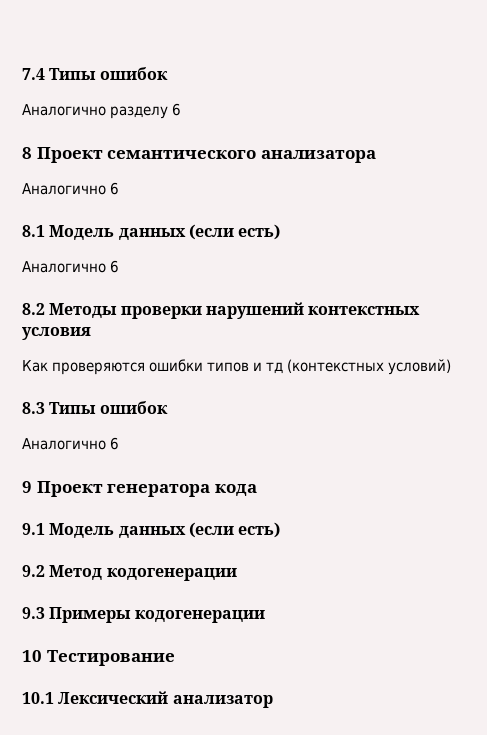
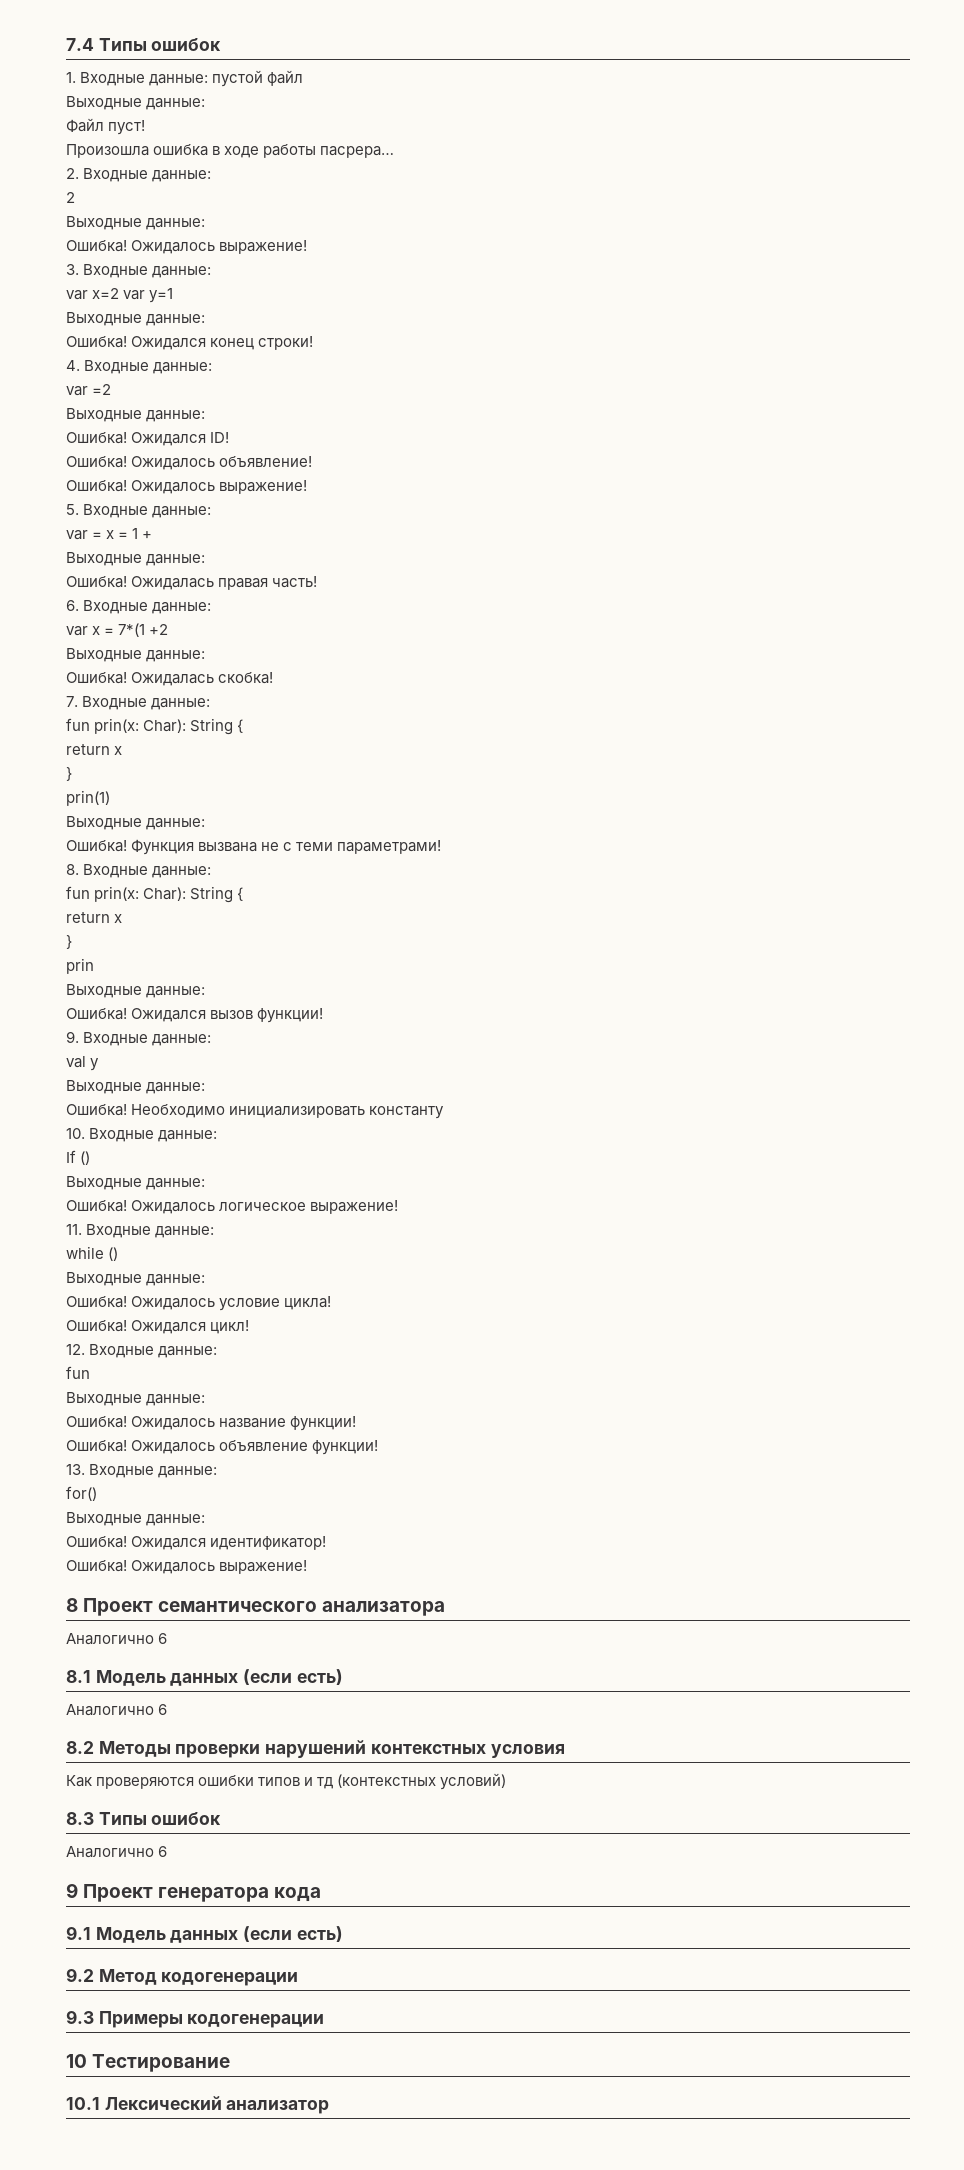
- Аналогично разделу 6
+ 1. Входные данные: пустой файл
+ Выходные данные:
+ Файл пуст!
+ Произошла ошибка в ходе работы пасрера…
+ 2. Входные данные:
+ 2
+ Выходные данные:
+ Ошибка! Ожидалось выражение!
+ 3. Входные данные:
+ var x=2 var y=1
+ Выходные данные:
+ Ошибка! Ожидался конец строки!
+ 4. Входные данные:
+ var =2
+ Выходные данные:
+ Ошибка! Ожидался ID!
+ Ошибка! Ожидалось объявление!
+ Ошибка! Ожидалось выражение!
+ 5. Входные данные:
+ var = x = 1 +
+ Выходные данные:
+ Ошибка! Ожидалась правая часть!
+ 6. Входные данные:
+ var x = 7*(1 +2
+ Выходные данные:
+ Ошибка! Ожидалась скобка!
+ 7. Входные данные:
+ fun prin(x: Char): String {
+ return x
+ }
+ prin(1)
+ Выходные данные:
+ Ошибка! Функция вызвана не с теми параметрами!
+ 8. Входные данные:
+ fun prin(x: Char): String {
+ return x
+ }
+ prin
+ Выходные данные:
+ Ошибка! Ожидался вызов функции!
+ 9. Входные данные:
+ val y
+ Выходные данные:
+ Ошибка! Необходимо инициализировать константу
+ 10. Входные данные:
+ If ()
+ Выходные данные:
+ Ошибка! Ожидалось логическое выражение!
+ 11. Входные данные:
+ while ()
+ Выходные данные:
+ Ошибка! Ожидалось условие цикла!
+ Ошибка! Ожидался цикл!
+ 12. Входные данные:
+ fun
+ Выходные данные:
+ Ошибка! Ожидалось название функции!
+ Ошибка! Ожидалось объявление функции!
+ 13. Входные данные:
+ for()
+ Выходные данные:
+ Ошибка! Ожидался идентификатор!
+ Ошибка! Ожидалось выражение!

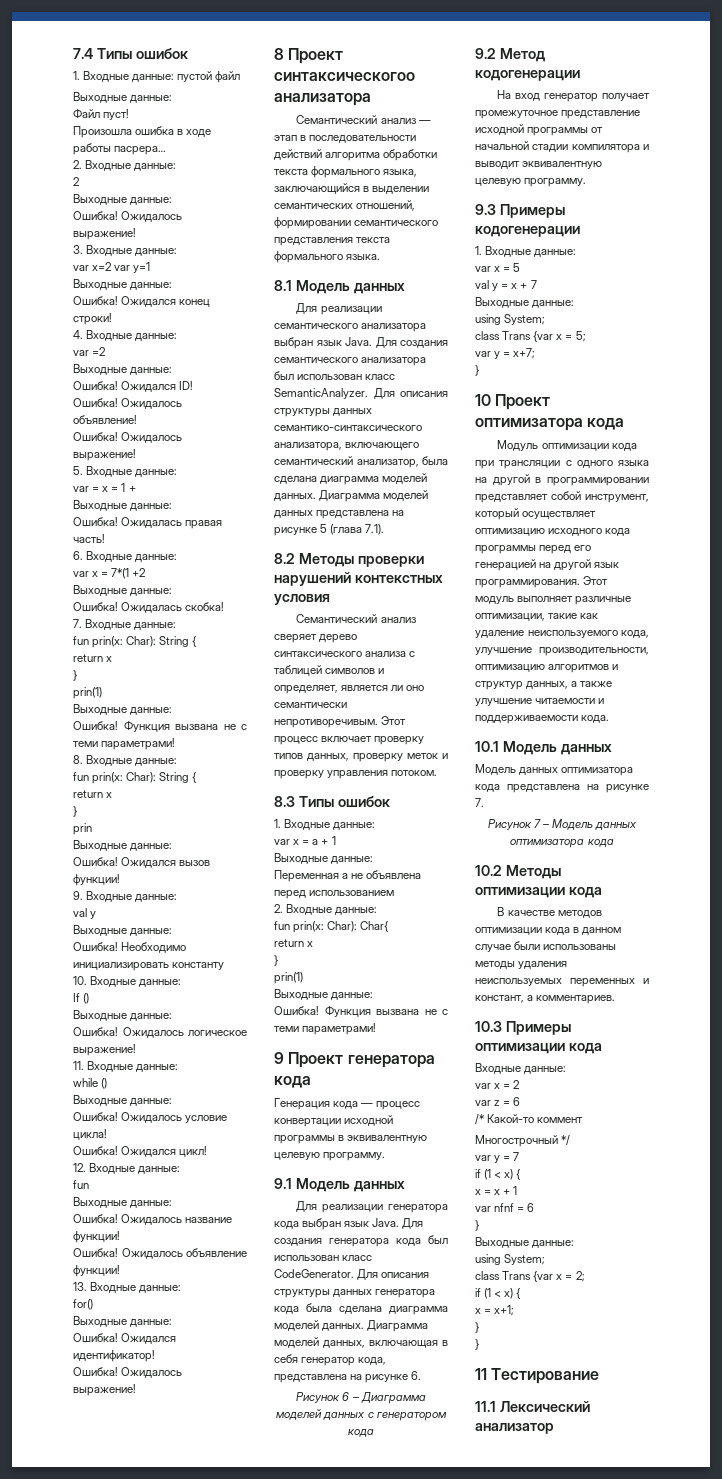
- 8 Проект семантического анализатора
- Аналогично 6
- 8.1 Модель данных (если есть)
- Аналогично 6
+ 8 Проект синтаксическогоо анализатора
+ Семантический анализ — этап в последовательности действий алгоритма обработки текста формального языка, заключающийся в выделении семантических отношений, формировании семантического представления текста формального языка.
+ 8.1 Модель данных
+ Для реализации семантического анализатора выбран язык Java. Для создания семантического анализатора был использован класс SemanticAnalyzer. Для описания структуры данных семантико-синтаксического анализатора, включающего семантический анализатор, была сделана диаграмма моделей данных. Диаграмма моделей данных представлена на рисунке 5 (глава 7.1).
- Как проверяются ошибки типов и тд (контекстных условий)
+ Семантический анализ сверяет дерево синтаксического анализа с таблицей символов и определяет, является ли оно семантически непротиворечивым. Этот процесс включает проверку типов данных, проверку меток и проверку управления потоком.
  8.3 Типы ошибок
- Аналогично 6
+ 1. Входные данные:
+ var x = a + 1
+ Выходные данные:
+ Переменная a не объявлена перед использованием
+ 2. Входные данные:
+ fun prin(x: Char): Char{
+ return x
+ }
+ prin(1)
+ Выходные данные:
+ Ошибка! Функция вызвана не с теми параметрами!
  9 Проект генератора кода
- 9.1 Модель данных (если есть)
+ Генерация кода — процесс конвертации исходной программы в эквивалентную целевую программу.
+ 9.1 Модель данных
+ Для реализации генератора кода выбран язык Java. Для создания генератора кода был использован класс CodeGenerator. Для описания структуры данных генератора кода была сделана диаграмма моделей данных. Диаграмма моделей данных, включающая в себя генератор кода, представлена на рисунке 6.
+ Рисунок 6 – Диаграмма моделей данных с генератором кода
  9.2 Метод кодогенерации
+ На вход генератор получает промежуточное представление исходной программы от начальной стадии компилятора и выводит эквивалентную целевую программу.
  9.3 Примеры кодогенерации
- 10 Тестирование
+ 1. Входные данные:
+ var x = 5
+ val y = x + 7
+ Выходные данные:
+ using System;
+ class Trans {var x = 5;
+ var y = x+7;
+ }
+ 10 Проект оптимизатора кода
+ Модуль оптимизации кода при трансляции с одного языка на другой в программировании представляет собой инструмент, который осуществляет оптимизацию исходного кода программы перед его генерацией на другой язык программирования. Этот модуль выполняет различные оптимизации, такие как удаление неиспользуемого кода, улучшение производительности, оптимизацию алгоритмов и структур данных, а также улучшение читаемости и поддерживаемости кода.
+ 10.1 Модель данных
+ Модель данных оптимизатора кода представлена на рисунке 7.
+ Рисунок 7 – Модель данных оптимизатора кода
+ 10.2 Методы оптимизации кода
+ В качестве методов оптимизации кода в данном случае были использованы методы удаления неиспользуемых переменных и констант, а комментариев.
+ 10.3 Примеры оптимизации кода
+ Входные данные:
+ var x = 2
+ var z = 6
+ /* Какой-то коммент
+ Многострочный */
+ var y = 7
+ if (1 < x) {
+ x = x + 1
+ var nfnf = 6
+ }
+ Выходные данные:
+ using System;
+ class Trans {var x = 2;
+ if (1 < x) {
+ x = x+1;
+ }
+ }
+ 11 Тестирование
- 10.1 Лексический анализатор
+ 11.1 Лексический анализатор

